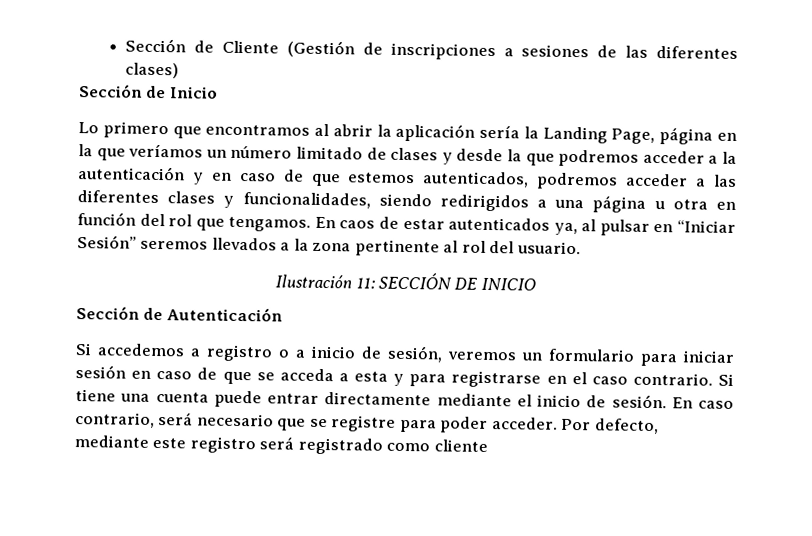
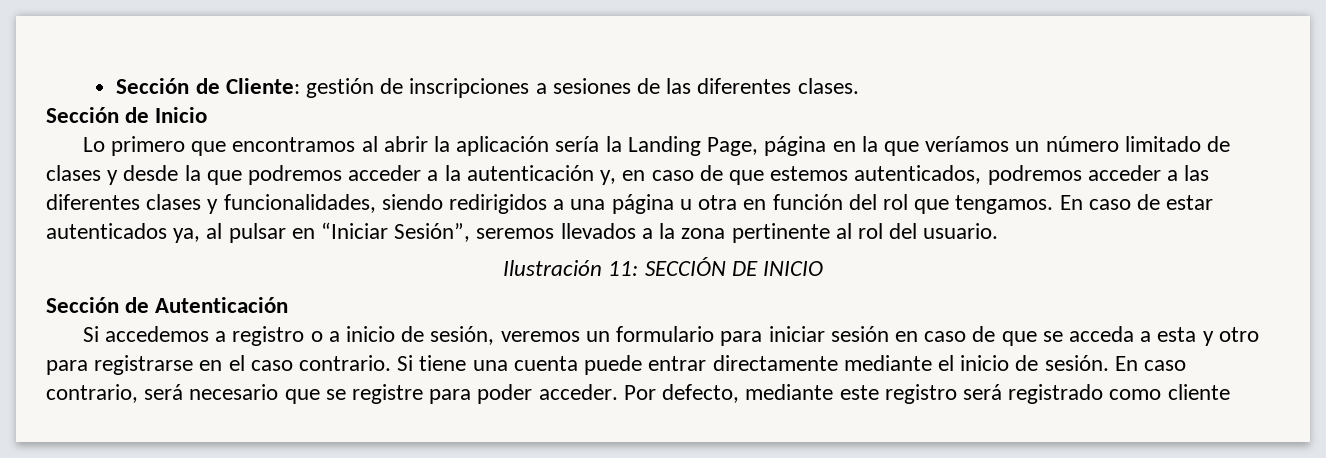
- Sección de Cliente (Gestión de inscripciones a sesiones de las diferentes clases)
+ Sección de Cliente: gestión de inscripciones a sesiones de las diferentes clases.
- Lo primero que encontramos al abrir la aplicación sería la Landing Page, página en la que veríamos un número limitado de clases y desde la que podremos acceder a la autenticación y en caso de que estemos autenticados, podremos acceder a las diferentes clases y funcionalidades, siendo redirigidos a una página u otra en función del rol que tengamos.
+ Lo primero que encontramos al abrir la aplicación sería la Landing Page, página en la que veríamos un número limitado de clases y desde la que podremos acceder a la autenticación y, en caso de que estemos autenticados, podremos acceder a las diferentes clases y funcionalidades, siendo redirigidos a una página u otra en función del rol que tengamos.
- En caos de estar autenticados ya, al pulsar en “Iniciar Sesión” seremos llevados a la zona pertinente al rol del usuario.
+ En caso de estar autenticados ya, al pulsar en “Iniciar Sesión”, seremos llevados a la zona pertinente al rol del usuario.
- Si accedemos a registro o a inicio de sesión, veremos un formulario para iniciar sesión en caso de que se acceda a esta y para registrarse en el caso contrario.
+ Si accedemos a registro o a inicio de sesión, veremos un formulario para iniciar sesión en caso de que se acceda a esta y otro para registrarse en el caso contrario.

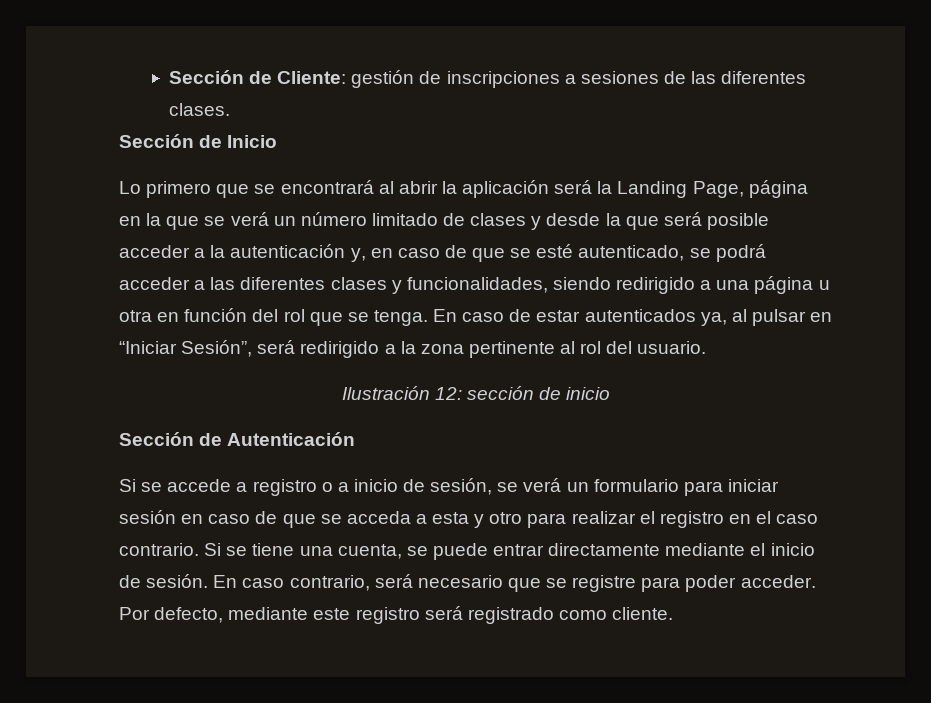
- Lo primero que encontramos al abrir la aplicación sería la Landing Page, página en la que veríamos un número limitado de clases y desde la que podremos acceder a la autenticación y, en caso de que estemos autenticados, podremos acceder a las diferentes clases y funcionalidades, siendo redirigidos a una página u otra en función del rol que tengamos.
+ Lo primero que se encontrará al abrir la aplicación será la Landing Page, página en la que se verá un número limitado de clases y desde la que será posible acceder a la autenticación y, en caso de que se esté autenticado, se podrá acceder a las diferentes clases y funcionalidades, siendo redirigido a una página u otra en función del rol que se tenga.
- En caso de estar autenticados ya, al pulsar en “Iniciar Sesión”, seremos llevados a la zona pertinente al rol del usuario.
+ En caso de estar autenticados ya, al pulsar en “Iniciar Sesión”, será redirigido a la zona pertinente al rol del usuario.
- Ilustración 11: SECCIÓN DE INICIO
+ Ilustración 12: sección de inicio
- Si accedemos a registro o a inicio de sesión, veremos un formulario para iniciar sesión en caso de que se acceda a esta y otro para registrarse en el caso contrario.
+ Si se accede a registro o a inicio de sesión, se verá un formulario para iniciar sesión en caso de que se acceda a esta y otro para realizar el registro en el caso contrario.
- Si tiene una cuenta puede entrar directamente mediante el inicio de sesión.
+ Si se tiene una cuenta, se puede entrar directamente mediante el inicio de sesión.
- Por defecto, mediante este registro será registrado como cliente
+ Por defecto, mediante este registro será registrado como cliente.

